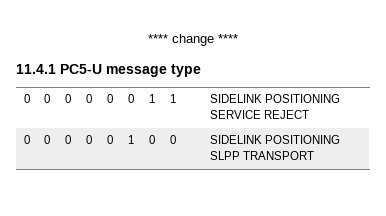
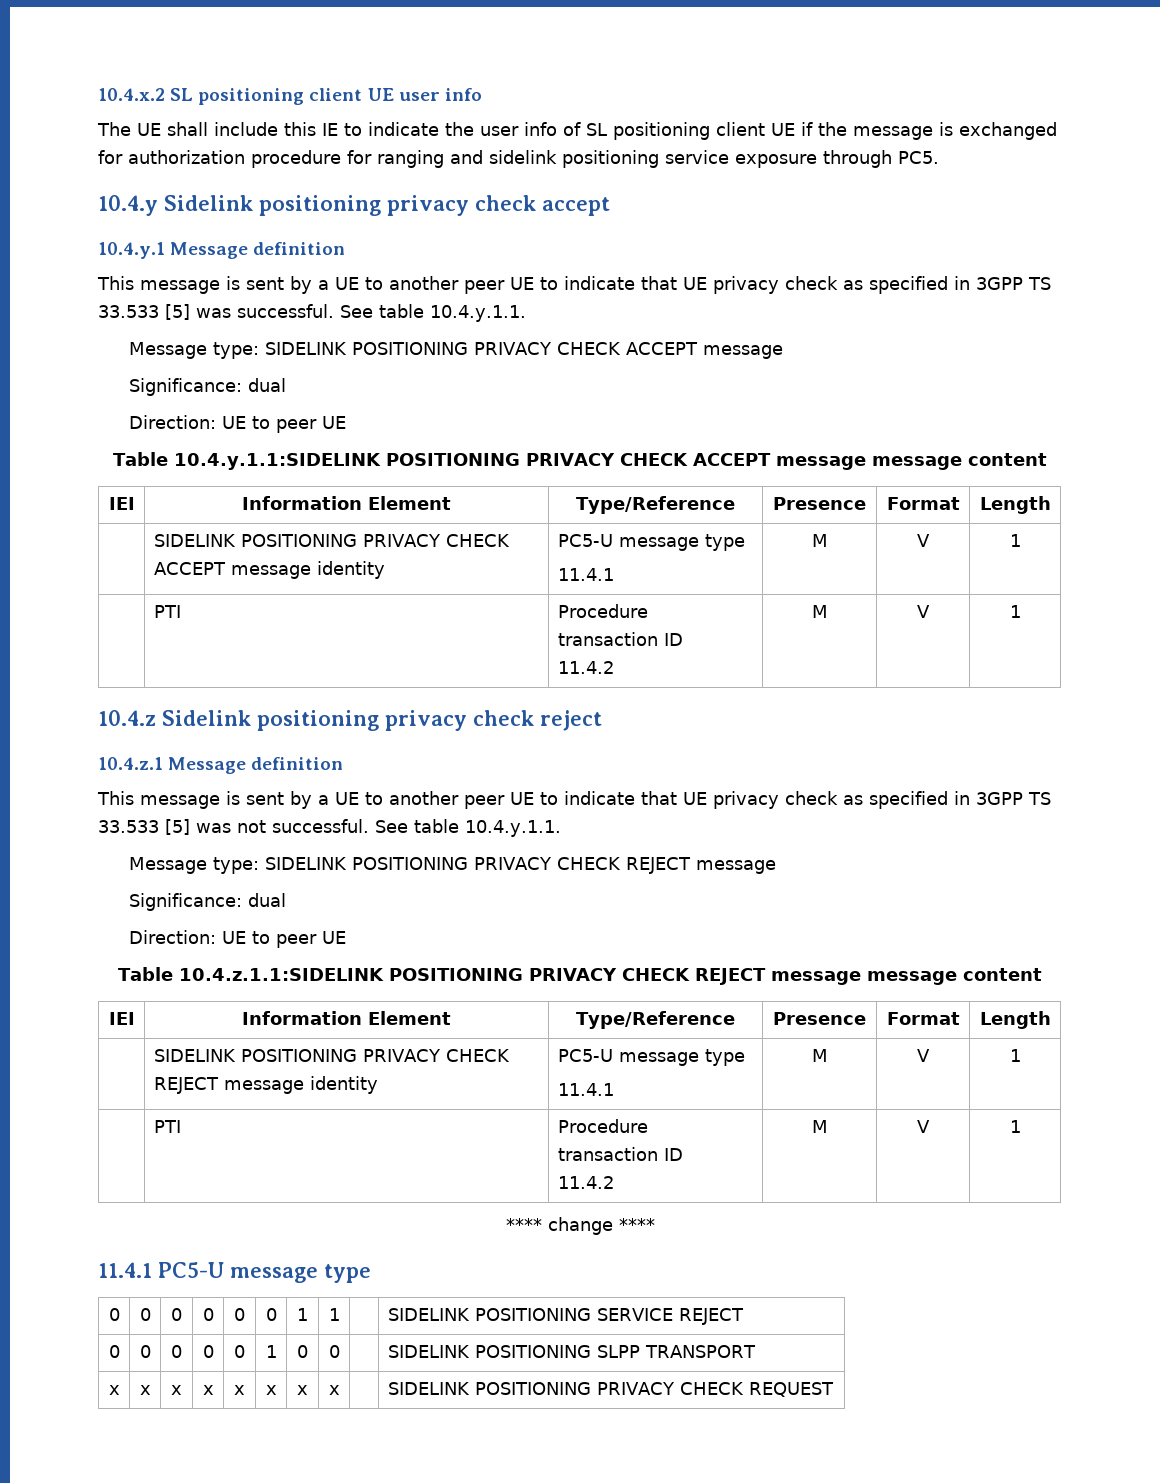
+ 10.4.x.2 SL positioning client UE user info
+ The UE shall include this IE to indicate the user info of SL positioning client UE if the message is exchanged for authorization procedure for ranging and sidelink positioning service exposure through PC5.
+ 10.4.y Sidelink positioning privacy check accept
+ 10.4.y.1 Message definition
+ This message is sent by a UE to another peer UE to indicate that UE privacy check as specified in 3GPP TS 33.533 [5] was successful. See table 10.4.y.1.1.
+ Message type: SIDELINK POSITIONING PRIVACY CHECK ACCEPT message
+ Significance: dual
+ Direction: UE to peer UE
+ Table 10.4.y.1.1:SIDELINK POSITIONING PRIVACY CHECK ACCEPT message message content
+ IEI | Information Element | Type/Reference | Presence | Format | Length
+ | SIDELINK POSITIONING PRIVACY CHECK ACCEPT message identity | PC5-U message type
+ 11.4.1 | M | V | 1
+ | PTI | Procedure transaction ID
+ 11.4.2 | M | V | 1
+ 10.4.z Sidelink positioning privacy check reject
+ 10.4.z.1 Message definition
+ This message is sent by a UE to another peer UE to indicate that UE privacy check as specified in 3GPP TS 33.533 [5] was not successful. See table 10.4.y.1.1.
+ Message type: SIDELINK POSITIONING PRIVACY CHECK REJECT message
+ Significance: dual
+ Direction: UE to peer UE
+ Table 10.4.z.1.1:SIDELINK POSITIONING PRIVACY CHECK REJECT message message content
+ IEI | Information Element | Type/Reference | Presence | Format | Length
+ | SIDELINK POSITIONING PRIVACY CHECK REJECT message identity | PC5-U message type
+ 11.4.1 | M | V | 1
+ | PTI | Procedure transaction ID
+ 11.4.2 | M | V | 1
+ x | x | x | x | x | x | x | x | | SIDELINK POSITIONING PRIVACY CHECK REQUEST

